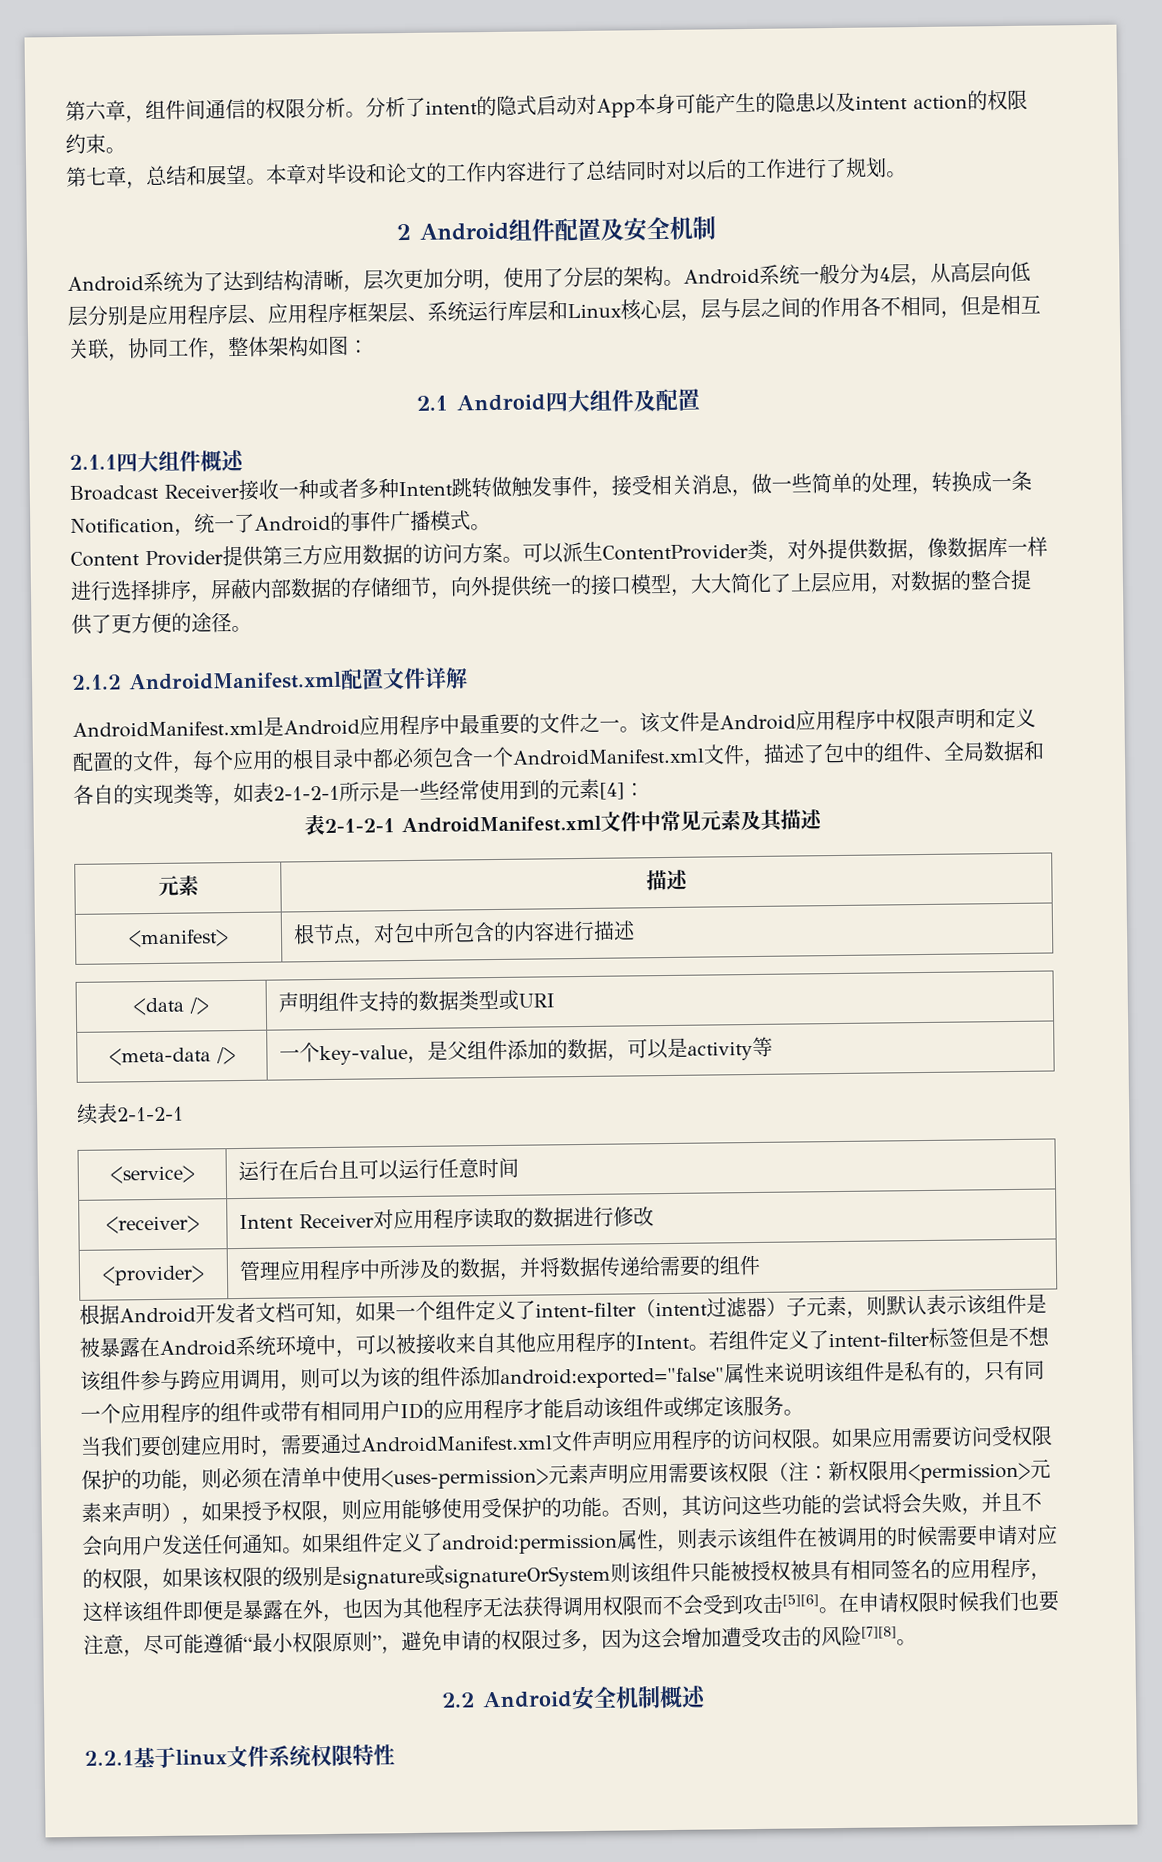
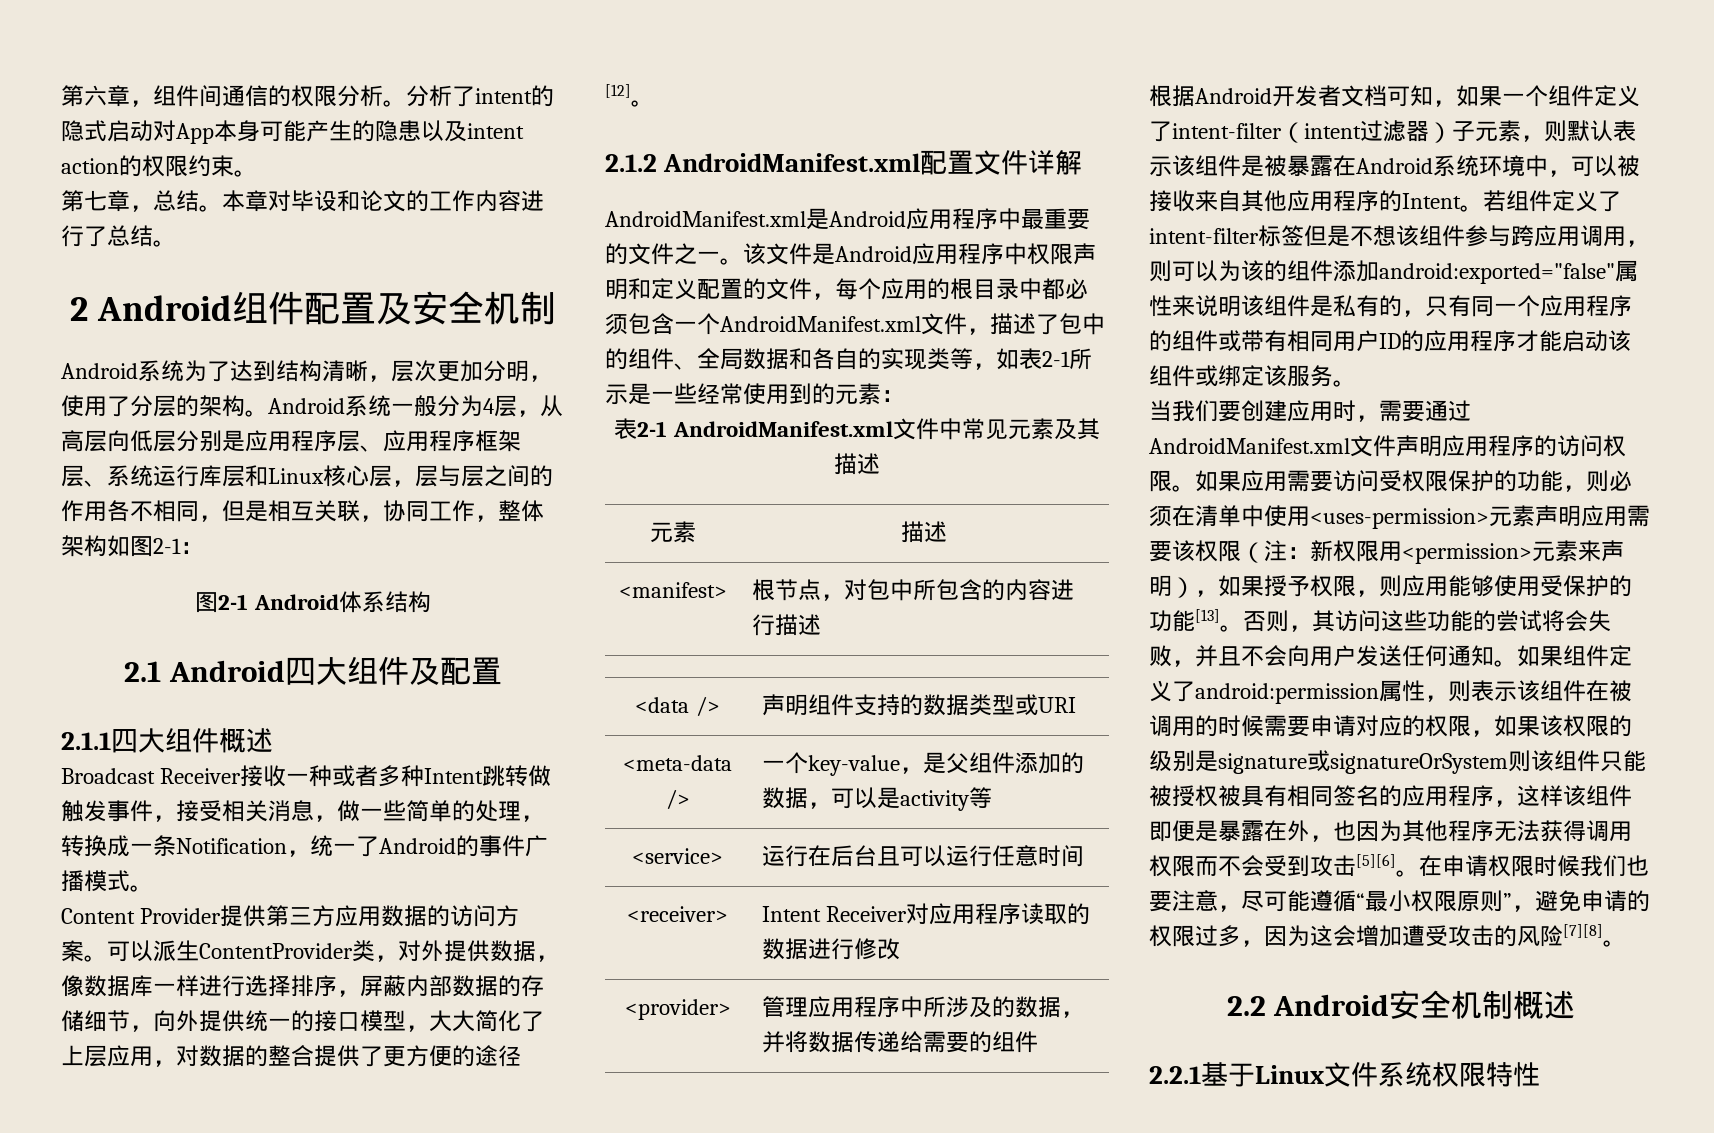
- 第七章，总结和展望。
+ 第七章，总结。
- 本章对毕设和论文的工作内容进行了总结同时对以后的工作进行了规划。
+ 本章对毕设和论文的工作内容进行了总结。
- Android系统一般分为4层，从高层向低层分别是应用程序层、应用程序框架层、系统运行库层和Linux核心层，层与层之间的作用各不相同，但是相互关联，协同工作，整体架构如图：
+ Android系统一般分为4层，从高层向低层分别是应用程序层、应用程序框架层、系统运行库层和Linux核心层，层与层之间的作用各不相同，但是相互关联，协同工作，整体架构如图2-1：
+ 图2-1 Android体系结构
- 可以派生ContentProvider类，对外提供数据，像数据库一样进行选择排序，屏蔽内部数据的存储细节，向外提供统一的接口模型，大大简化了上层应用，对数据的整合提供了更方便的途径。
+ 可以派生ContentProvider类，对外提供数据，像数据库一样进行选择排序，屏蔽内部数据的存储细节，向外提供统一的接口模型，大大简化了上层应用，对数据的整合提供了更方便的途径[12]。
- 该文件是Android应用程序中权限声明和定义配置的文件，每个应用的根目录中都必须包含一个AndroidManifest.xml文件，描述了包中的组件、全局数据和各自的实现类等，如表2-1-2-1所示是一些经常使用到的元素[4]：
+ 该文件是Android应用程序中权限声明和定义配置的文件，每个应用的根目录中都必须包含一个AndroidManifest.xml文件，描述了包中的组件、全局数据和各自的实现类等，如表2-1所示是一些经常使用到的元素：
- 表2-1-2-1 AndroidManifest.xml文件中常见元素及其描述
+ 表2-1 AndroidManifest.xml文件中常见元素及其描述
- 续表2-1-2-1
- 如果应用需要访问受权限保护的功能，则必须在清单中使用<uses-permission>元素声明应用需要该权限（注：新权限用<permission>元素来声明），如果授予权限，则应用能够使用受保护的功能。
+ 如果应用需要访问受权限保护的功能，则必须在清单中使用<uses-permission>元素声明应用需要该权限（注：新权限用<permission>元素来声明），如果授予权限，则应用能够使用受保护的功能[13]。
- 2.2.1基于linux文件系统权限特性
+ 2.2.1基于Linux文件系统权限特性

